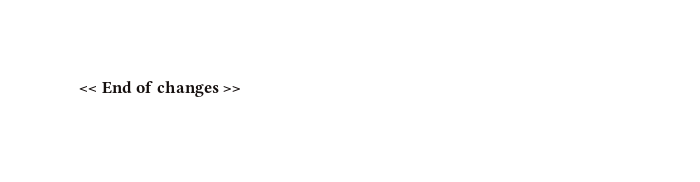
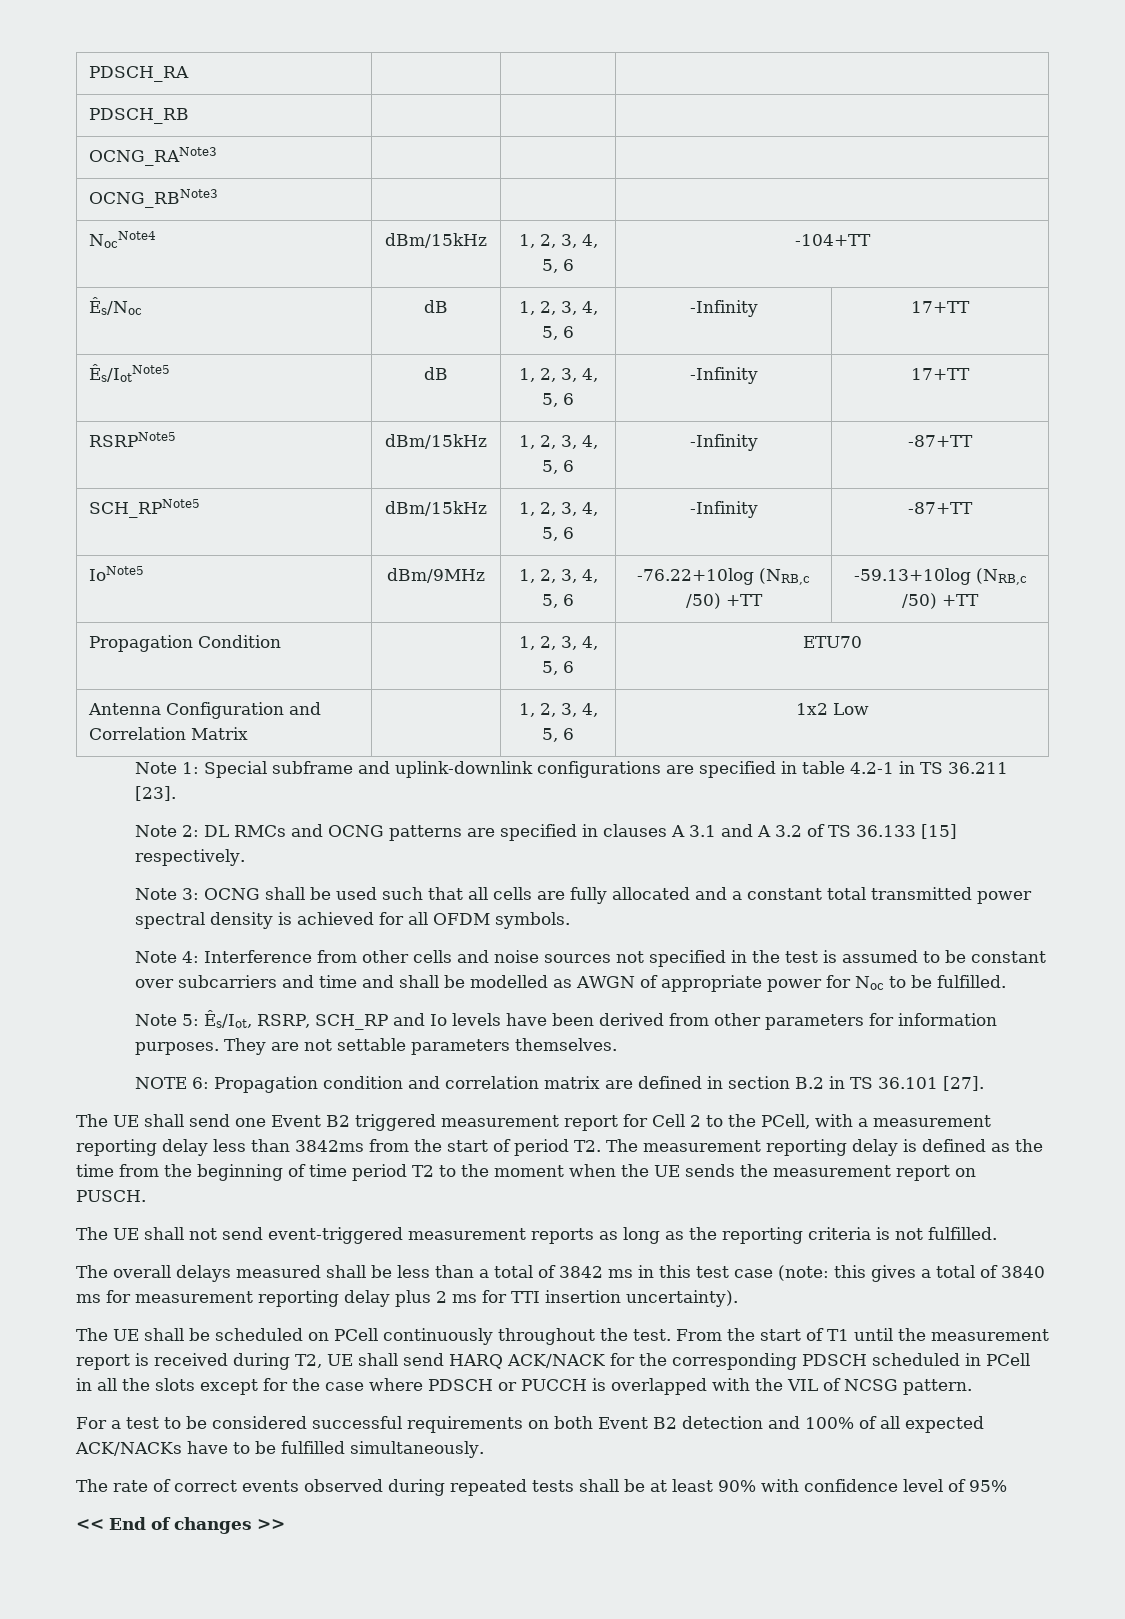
+ PDSCH_RA | | |
+ PDSCH_RB | | |
+ OCNG_RANote3 | | |
+ OCNG_RBNote3 | | |
+ NocNote4 | dBm/15kHz | 1, 2, 3, 4, 5, 6 | -104+TT
+ Ês/Noc | dB | 1, 2, 3, 4, 5, 6 | -Infinity | 17+TT
+ Ês/IotNote5 | dB | 1, 2, 3, 4, 5, 6 | -Infinity | 17+TT
+ RSRPNote5 | dBm/15kHz | 1, 2, 3, 4, 5, 6 | -Infinity | -87+TT
+ SCH_RPNote5 | dBm/15kHz | 1, 2, 3, 4, 5, 6 | -Infinity | -87+TT
+ IoNote5 | dBm/9MHz | 1, 2, 3, 4, 5, 6 | -76.22+10log (NRB,c /50) +TT | -59.13+10log (NRB,c /50) +TT
+ Propagation Condition | | 1, 2, 3, 4, 5, 6 | ETU70
+ Antenna Configuration and Correlation Matrix | | 1, 2, 3, 4, 5, 6 | 1x2 Low
+ Note 1: Special subframe and uplink-downlink configurations are specified in table 4.2-1 in TS 36.211 [23].
+ Note 2: DL RMCs and OCNG patterns are specified in clauses A 3.1 and A 3.2 of TS 36.133 [15] respectively.
+ Note 3: OCNG shall be used such that all cells are fully allocated and a constant total transmitted power spectral density is achieved for all OFDM symbols.
+ Note 4: Interference from other cells and noise sources not specified in the test is assumed to be constant over subcarriers and time and shall be modelled as AWGN of appropriate power for Noc to be fulfilled.
+ Note 5: Ês/Iot, RSRP, SCH_RP and Io levels have been derived from other parameters for information purposes. They are not settable parameters themselves.
+ NOTE 6: Propagation condition and correlation matrix are defined in section B.2 in TS 36.101 [27].
+ The UE shall send one Event B2 triggered measurement report for Cell 2 to the PCell, with a measurement reporting delay less than 3842ms from the start of period T2. The measurement reporting delay is defined as the time from the beginning of time period T2 to the moment when the UE sends the measurement report on PUSCH.
+ The UE shall not send event-triggered measurement reports as long as the reporting criteria is not fulfilled.
+ The overall delays measured shall be less than a total of 3842 ms in this test case (note: this gives a total of 3840 ms for measurement reporting delay plus 2 ms for TTI insertion uncertainty).
+ The UE shall be scheduled on PCell continuously throughout the test. From the start of T1 until the measurement report is received during T2, UE shall send HARQ ACK/NACK for the corresponding PDSCH scheduled in PCell in all the slots except for the case where PDSCH or PUCCH is overlapped with the VIL of NCSG pattern.
+ For a test to be considered successful requirements on both Event B2 detection and 100% of all expected ACK/NACKs have to be fulfilled simultaneously.
+ The rate of correct events observed during repeated tests shall be at least 90% with confidence level of 95%

